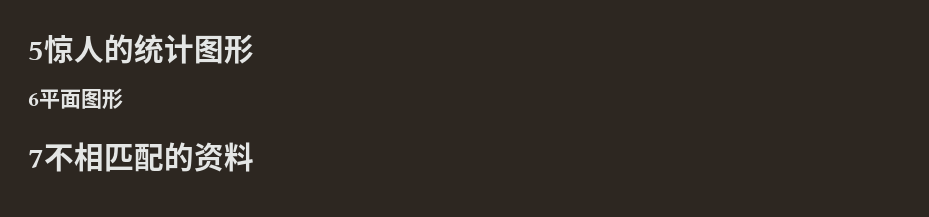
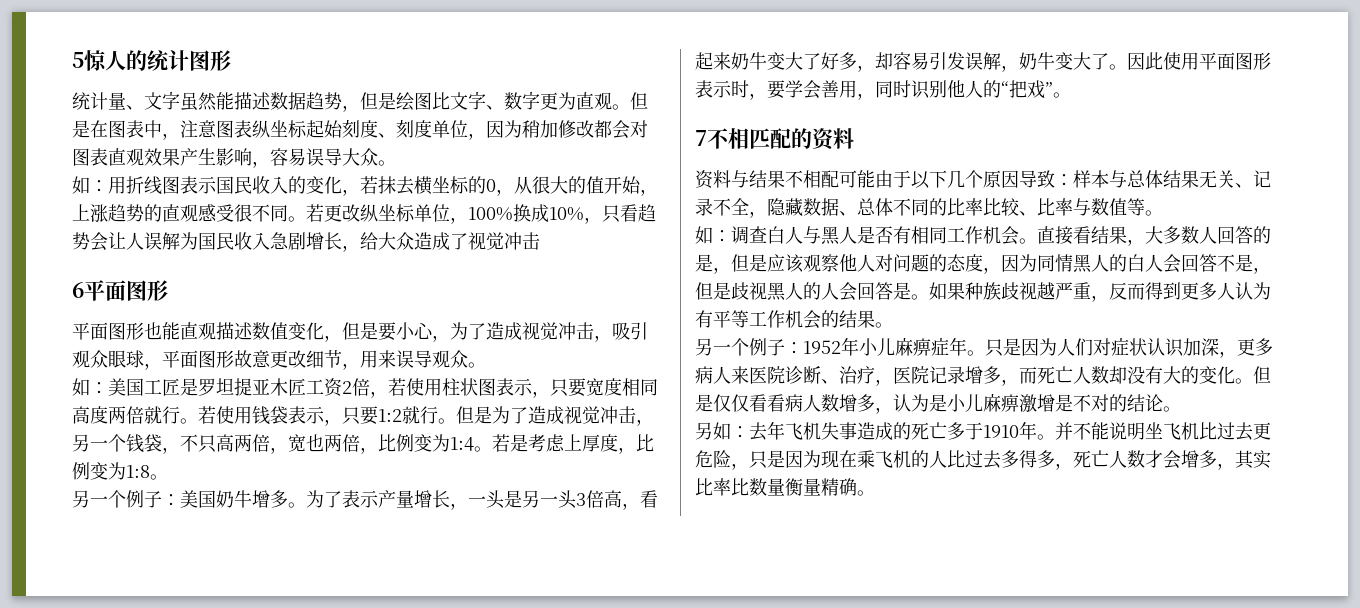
+ 统计量、文字虽然能描述数据趋势，但是绘图比文字、数字更为直观。但是在图表中，注意图表纵坐标起始刻度、刻度单位，因为稍加修改都会对图表直观效果产生影响，容易误导大众。
+ 如：用折线图表示国民收入的变化，若抹去横坐标的0，从很大的值开始，上涨趋势的直观感受很不同。若更改纵坐标单位，100%换成10%，只看趋势会让人误解为国民收入急剧增长，给大众造成了视觉冲击
  6平面图形
+ 平面图形也能直观描述数值变化，但是要小心，为了造成视觉冲击，吸引观众眼球，平面图形故意更改细节，用来误导观众。
+ 如：美国工匠是罗坦提亚木匠工资2倍，若使用柱状图表示，只要宽度相同高度两倍就行。若使用钱袋表示，只要1:2就行。但是为了造成视觉冲击，另一个钱袋，不只高两倍，宽也两倍，比例变为1:4。若是考虑上厚度，比例变为1:8。
+ 另一个例子：美国奶牛增多。为了表示产量增长，一头是另一头3倍高，看起来奶牛变大了好多，却容易引发误解，奶牛变大了。因此使用平面图形表示时，要学会善用，同时识别他人的“把戏”。
+ 资料与结果不相配可能由于以下几个原因导致：样本与总体结果无关、记录不全，隐藏数据、总体不同的比率比较、比率与数值等。
+ 如：调查白人与黑人是否有相同工作机会。直接看结果，大多数人回答的是，但是应该观察他人对问题的态度，因为同情黑人的白人会回答不是，但是歧视黑人的人会回答是。如果种族歧视越严重，反而得到更多人认为有平等工作机会的结果。
+ 另一个例子：1952年小儿麻痹症年。只是因为人们对症状认识加深，更多病人来医院诊断、治疗，医院记录增多，而死亡人数却没有大的变化。但是仅仅看看病人数增多，认为是小儿麻痹激增是不对的结论。
+ 另如：去年飞机失事造成的死亡多于1910年。并不能说明坐飞机比过去更危险，只是因为现在乘飞机的人比过去多得多，死亡人数才会增多，其实比率比数量衡量精确。

